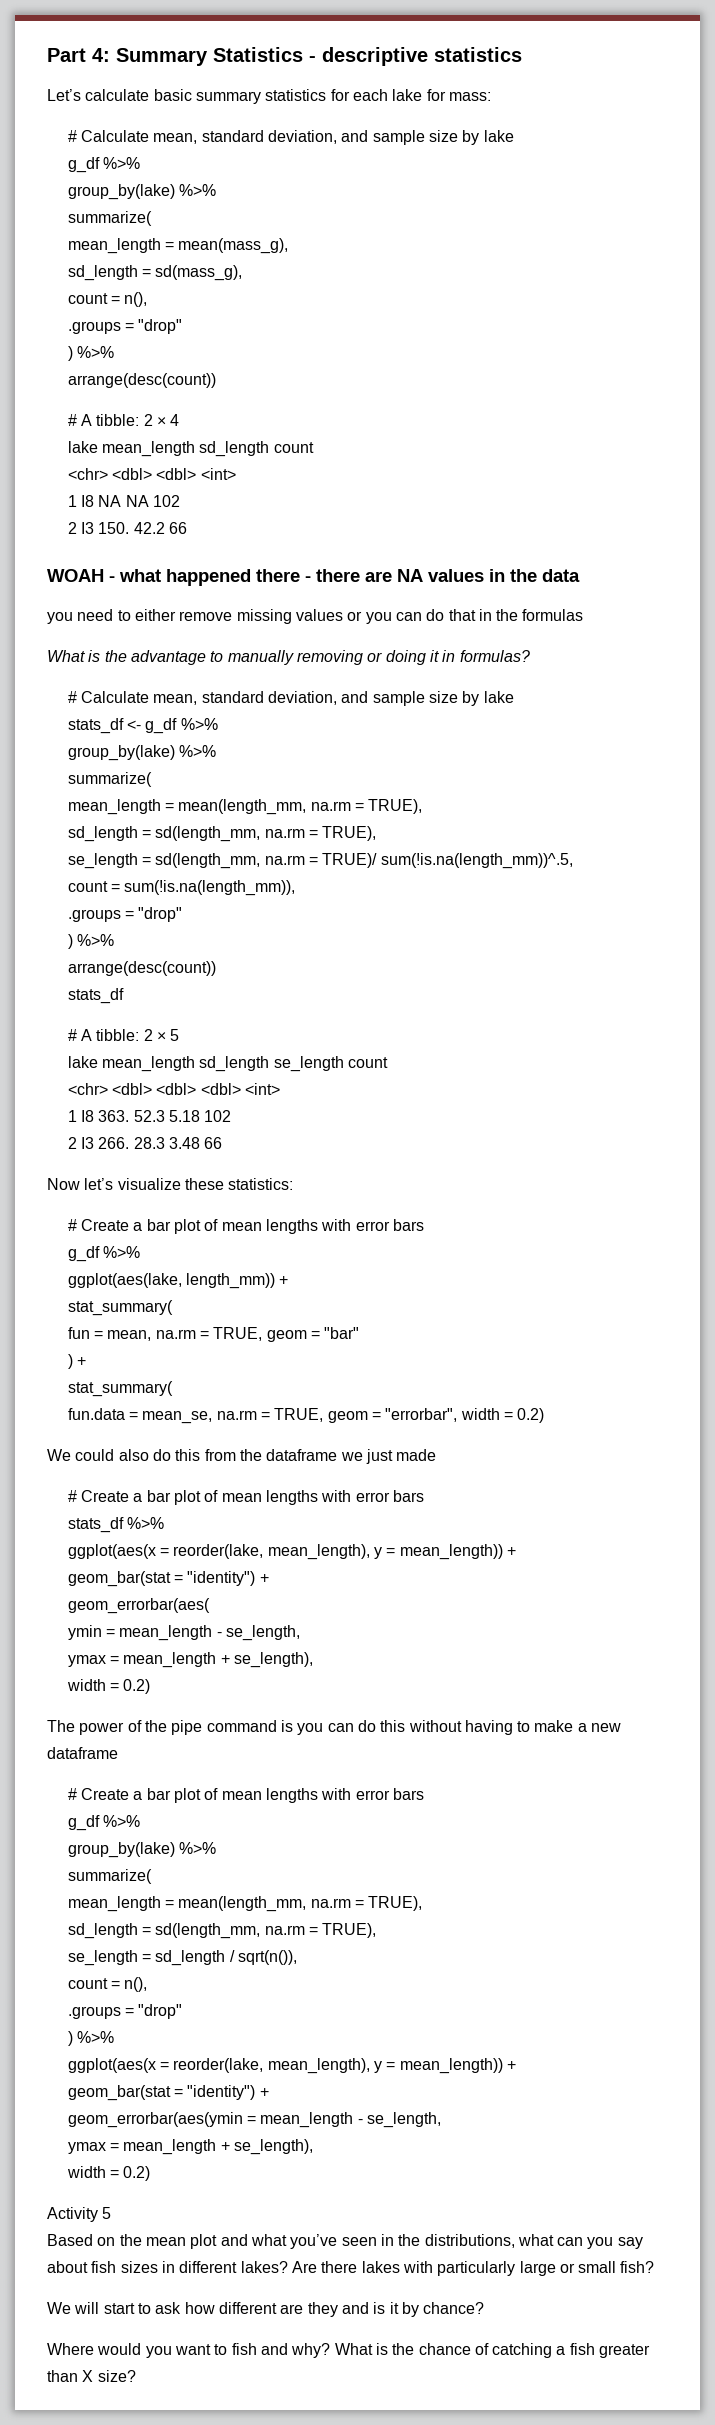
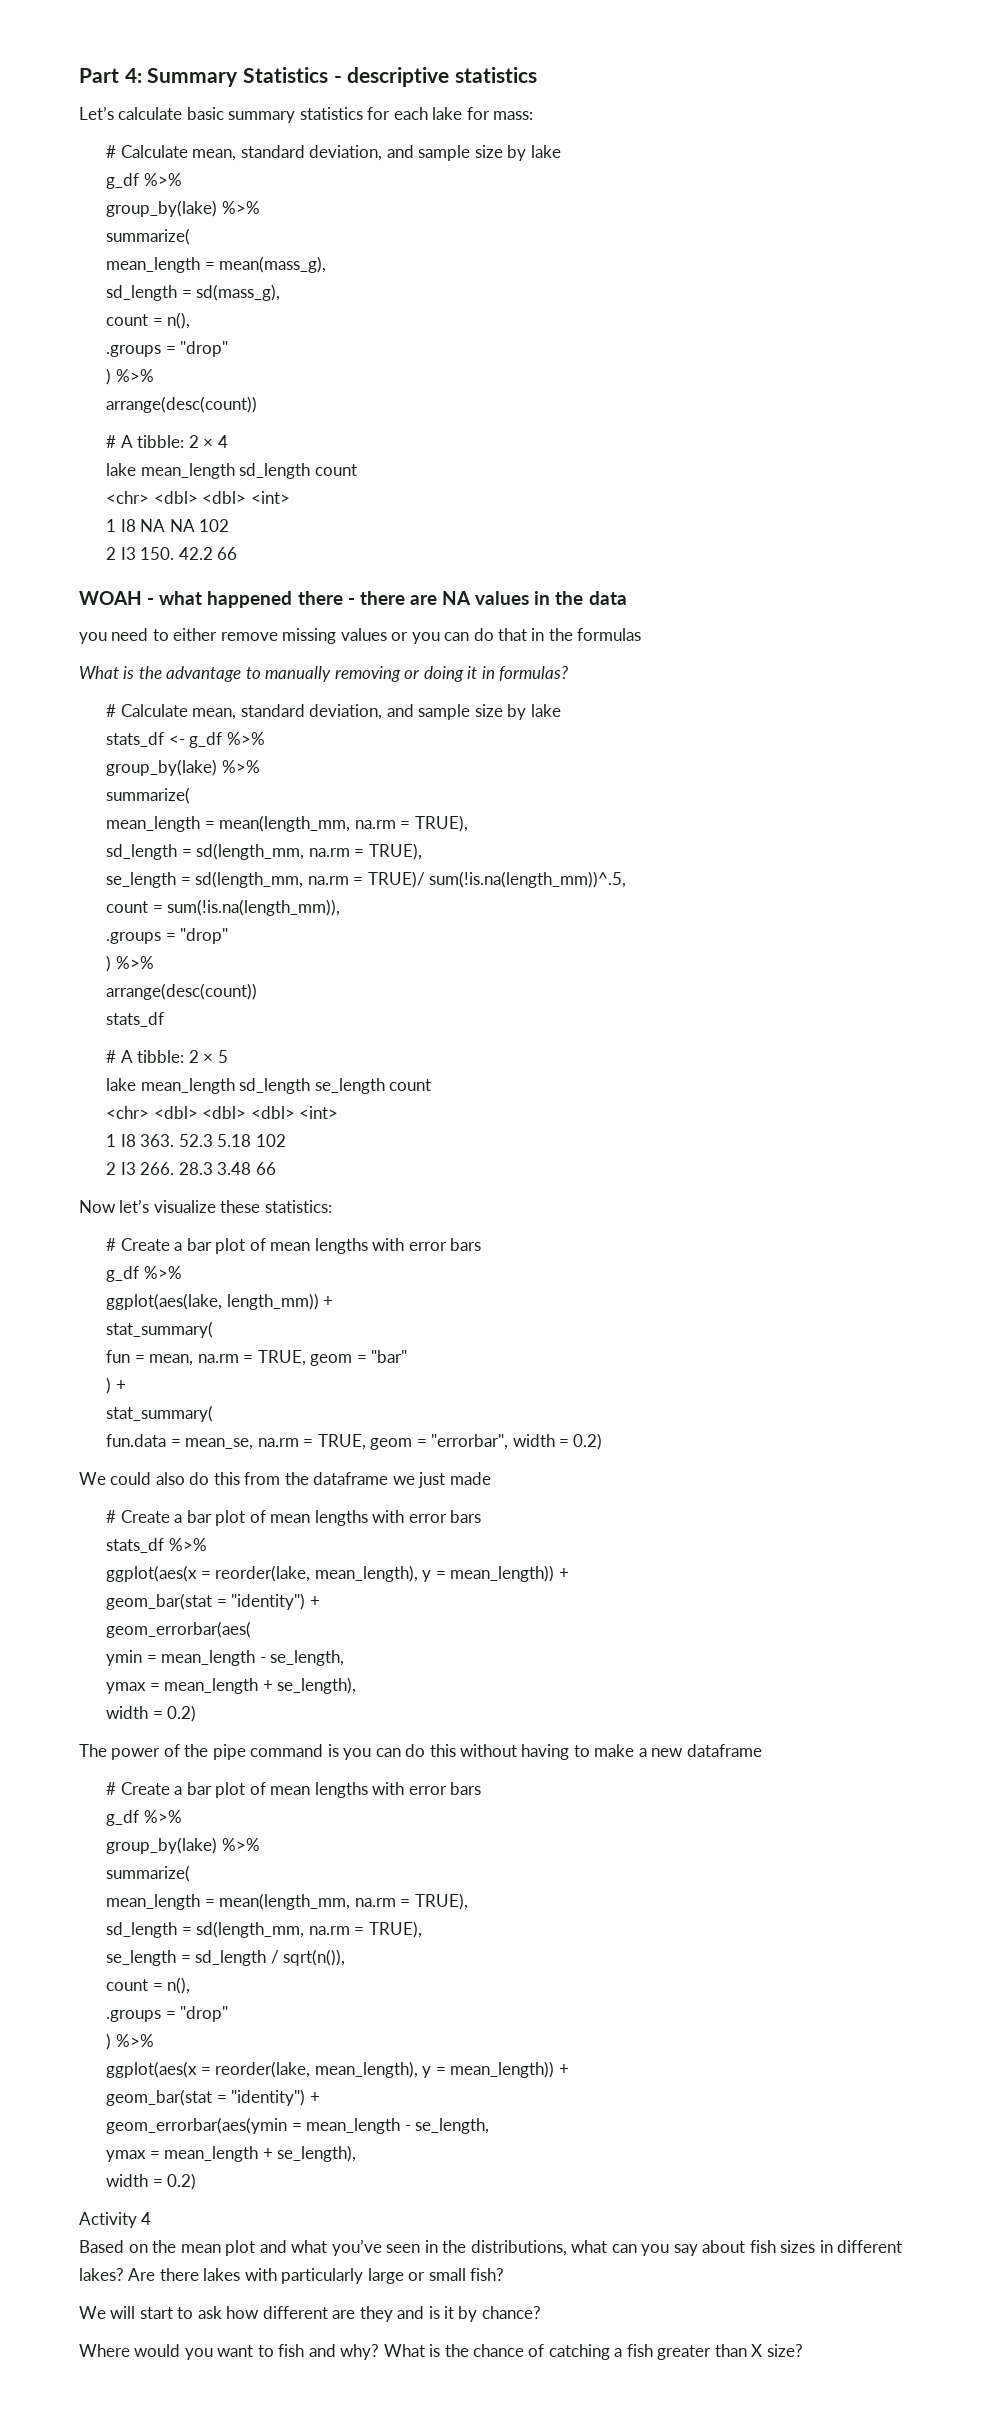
- Activity 5
+ Activity 4

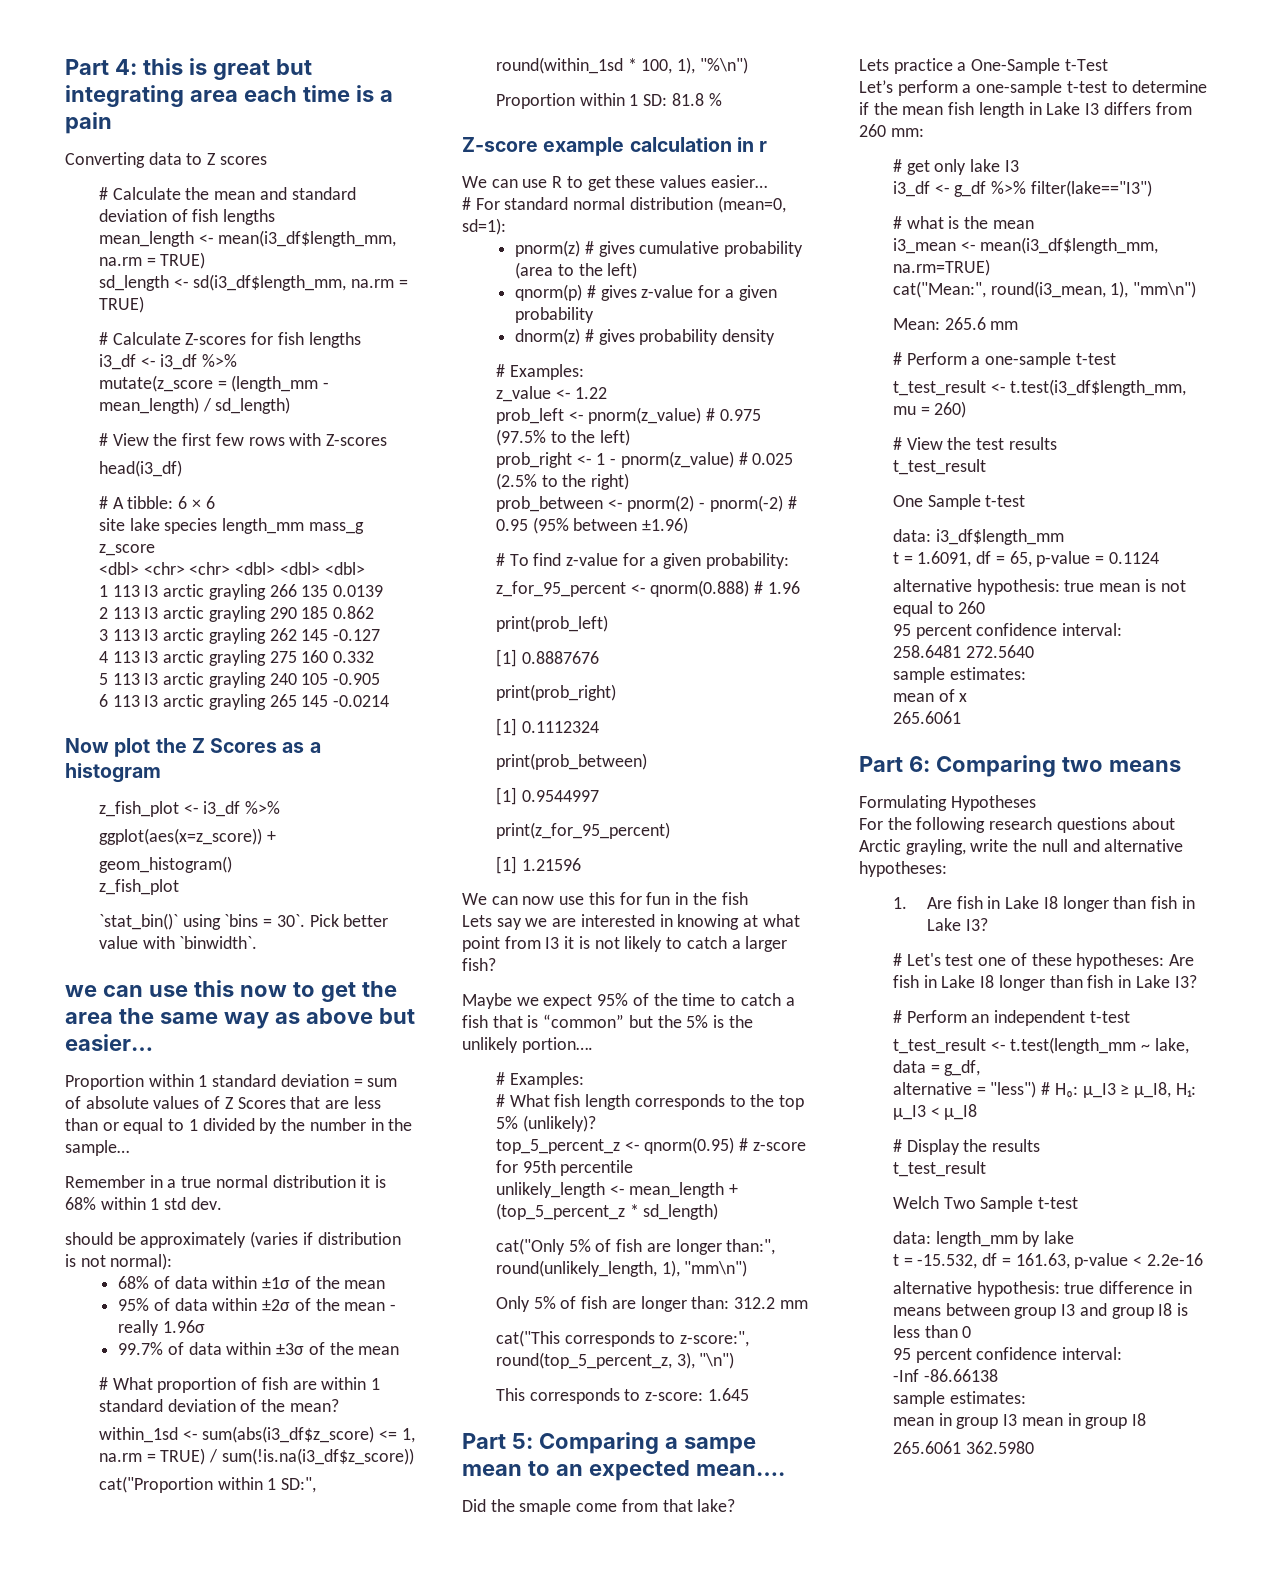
- Part 4: Summary Statistics - descriptive statistics
- Let’s calculate basic summary statistics for each lake for mass:
- # Calculate mean, standard deviation, and sample size by lake
- g_df %>%
- group_by(lake) %>%
- summarize(
- mean_length = mean(mass_g),
- sd_length = sd(mass_g),
- count = n(),
- .groups = "drop"
- ) %>%
- arrange(desc(count))
- # A tibble: 2 × 4
- lake mean_length sd_length count
- <chr> <dbl> <dbl> <int>
- 1 I8 NA NA 102
- 2 I3 150. 42.2 66
- WOAH - what happened there - there are NA values in the data
- you need to either remove missing values or you can do that in the formulas
- What is the advantage to manually removing or doing it in formulas?
- # Calculate mean, standard deviation, and sample size by lake
- stats_df <- g_df %>%
- group_by(lake) %>%
- summarize(
- mean_length = mean(length_mm, na.rm = TRUE),
- sd_length = sd(length_mm, na.rm = TRUE),
- se_length = sd(length_mm, na.rm = TRUE)/ sum(!is.na(length_mm))^.5,
- count = sum(!is.na(length_mm)),
- .groups = "drop"
- ) %>%
- arrange(desc(count))
- stats_df
- # A tibble: 2 × 5
- lake mean_length sd_length se_length count
- <chr> <dbl> <dbl> <dbl> <int>
- 1 I8 363. 52.3 5.18 102
- 2 I3 266. 28.3 3.48 66
- Now let’s visualize these statistics:
- # Create a bar plot of mean lengths with error bars
- g_df %>%
- ggplot(aes(lake, length_mm)) +
- stat_summary(
- fun = mean, na.rm = TRUE, geom = "bar"
- ) +
- stat_summary(
- fun.data = mean_se, na.rm = TRUE, geom = "errorbar", width = 0.2)
- We could also do this from the dataframe we just made
- # Create a bar plot of mean lengths with error bars
- stats_df %>%
- ggplot(aes(x = reorder(lake, mean_length), y = mean_length)) +
- geom_bar(stat = "identity") +
- geom_errorbar(aes(
- ymin = mean_length - se_length,
- ymax = mean_length + se_length),
- width = 0.2)
- The power of the pipe command is you can do this without having to make a new dataframe
- # Create a bar plot of mean lengths with error bars
- g_df %>%
- group_by(lake) %>%
- summarize(
- mean_length = mean(length_mm, na.rm = TRUE),
- sd_length = sd(length_mm, na.rm = TRUE),
- se_length = sd_length / sqrt(n()),
- count = n(),
- .groups = "drop"
- ) %>%
- ggplot(aes(x = reorder(lake, mean_length), y = mean_length)) +
- geom_bar(stat = "identity") +
- geom_errorbar(aes(ymin = mean_length - se_length,
- ymax = mean_length + se_length),
- width = 0.2)
- Activity 4
- Based on the mean plot and what you’ve seen in the distributions, what can you say about fish sizes in different lakes? Are there lakes with particularly large or small fish?
- We will start to ask how different are they and is it by chance?
- Where would you want to fish and why? What is the chance of catching a fish greater than X size?
+ Part 4: this is great but integrating area each time is a pain
+ Converting data to Z scores
+ # Calculate the mean and standard deviation of fish lengths
+ mean_length <- mean(i3_df$length_mm, na.rm = TRUE)
+ sd_length <- sd(i3_df$length_mm, na.rm = TRUE)
+ # Calculate Z-scores for fish lengths
+ i3_df <- i3_df %>%
+ mutate(z_score = (length_mm - mean_length) / sd_length)
+ # View the first few rows with Z-scores
+ head(i3_df)
+ # A tibble: 6 × 6
+ site lake species length_mm mass_g z_score
+ <dbl> <chr> <chr> <dbl> <dbl> <dbl>
+ 1 113 I3 arctic grayling 266 135 0.0139
+ 2 113 I3 arctic grayling 290 185 0.862
+ 3 113 I3 arctic grayling 262 145 -0.127
+ 4 113 I3 arctic grayling 275 160 0.332
+ 5 113 I3 arctic grayling 240 105 -0.905
+ 6 113 I3 arctic grayling 265 145 -0.0214
+ Now plot the Z Scores as a histogram
+ z_fish_plot <- i3_df %>%
+ ggplot(aes(x=z_score)) +
+ geom_histogram()
+ z_fish_plot
+ `stat_bin()` using `bins = 30`. Pick better value with `binwidth`.
+ we can use this now to get the area the same way as above but easier…
+ Proportion within 1 standard deviation = sum of absolute values of Z Scores that are less than or equal to 1 divided by the number in the sample…
+ Remember in a true normal distribution it is 68% within 1 std dev.
+ should be approximately (varies if distribution is not normal):
+ 68% of data within ±1σ of the mean
+ 95% of data within ±2σ of the mean - really 1.96σ
+ 99.7% of data within ±3σ of the mean
+ # What proportion of fish are within 1 standard deviation of the mean?
+ within_1sd <- sum(abs(i3_df$z_score) <= 1, na.rm = TRUE) / sum(!is.na(i3_df$z_score))
+ cat("Proportion within 1 SD:", round(within_1sd * 100, 1), "%\n")
+ Proportion within 1 SD: 81.8 %
+ Z-score example calculation in r
+ We can use R to get these values easier…
+ # For standard normal distribution (mean=0, sd=1):
+ pnorm(z) # gives cumulative probability (area to the left)
+ qnorm(p) # gives z-value for a given probability
+ dnorm(z) # gives probability density
+ # Examples:
+ z_value <- 1.22
+ prob_left <- pnorm(z_value) # 0.975 (97.5% to the left)
+ prob_right <- 1 - pnorm(z_value) # 0.025 (2.5% to the right)
+ prob_between <- pnorm(2) - pnorm(-2) # 0.95 (95% between ±1.96)
+ # To find z-value for a given probability:
+ z_for_95_percent <- qnorm(0.888) # 1.96
+ print(prob_left)
+ [1] 0.8887676
+ print(prob_right)
+ [1] 0.1112324
+ print(prob_between)
+ [1] 0.9544997
+ print(z_for_95_percent)
+ [1] 1.21596
+ We can now use this for fun in the fish
+ Lets say we are interested in knowing at what point from I3 it is not likely to catch a larger fish?
+ Maybe we expect 95% of the time to catch a fish that is “common” but the 5% is the unlikely portion….
+ # Examples:
+ # What fish length corresponds to the top 5% (unlikely)?
+ top_5_percent_z <- qnorm(0.95) # z-score for 95th percentile
+ unlikely_length <- mean_length + (top_5_percent_z * sd_length)
+ cat("Only 5% of fish are longer than:", round(unlikely_length, 1), "mm\n")
+ Only 5% of fish are longer than: 312.2 mm
+ cat("This corresponds to z-score:", round(top_5_percent_z, 3), "\n")
+ This corresponds to z-score: 1.645
+ Part 5: Comparing a sampe mean to an expected mean….
+ Did the smaple come from that lake?
+ Lets practice a One-Sample t-Test
+ Let’s perform a one-sample t-test to determine if the mean fish length in Lake I3 differs from 260 mm:
+ # get only lake I3
+ i3_df <- g_df %>% filter(lake=="I3")
+ # what is the mean
+ i3_mean <- mean(i3_df$length_mm, na.rm=TRUE)
+ cat("Mean:", round(i3_mean, 1), "mm\n")
+ Mean: 265.6 mm
+ # Perform a one-sample t-test
+ t_test_result <- t.test(i3_df$length_mm, mu = 260)
+ # View the test results
+ t_test_result
+ One Sample t-test
+ data: i3_df$length_mm
+ t = 1.6091, df = 65, p-value = 0.1124
+ alternative hypothesis: true mean is not equal to 260
+ 95 percent confidence interval:
+ 258.6481 272.5640
+ sample estimates:
+ mean of x
+ 265.6061
+ Part 6: Comparing two means
+ Formulating Hypotheses
+ For the following research questions about Arctic grayling, write the null and alternative hypotheses:
+ 1. Are fish in Lake I8 longer than fish in Lake I3?
+ # Let's test one of these hypotheses: Are fish in Lake I8 longer than fish in Lake I3?
+ # Perform an independent t-test
+ t_test_result <- t.test(length_mm ~ lake, data = g_df,
+ alternative = "less") # H₀: μ_I3 ≥ μ_I8, H₁: μ_I3 < μ_I8
+ # Display the results
+ t_test_result
+ Welch Two Sample t-test
+ data: length_mm by lake
+ t = -15.532, df = 161.63, p-value < 2.2e-16
+ alternative hypothesis: true difference in means between group I3 and group I8 is less than 0
+ 95 percent confidence interval:
+ -Inf -86.66138
+ sample estimates:
+ mean in group I3 mean in group I8
+ 265.6061 362.5980

